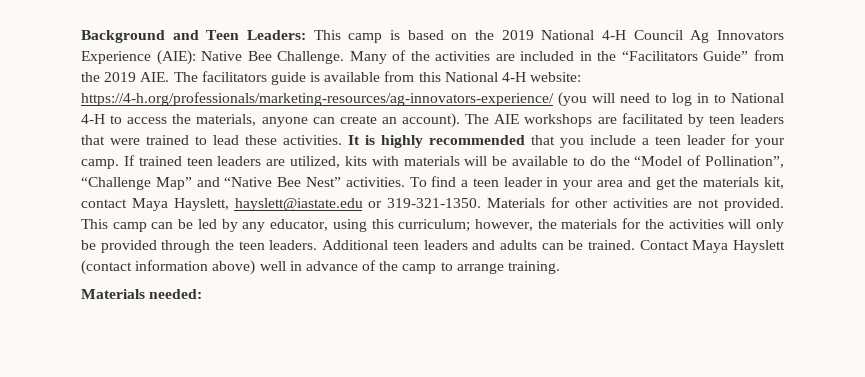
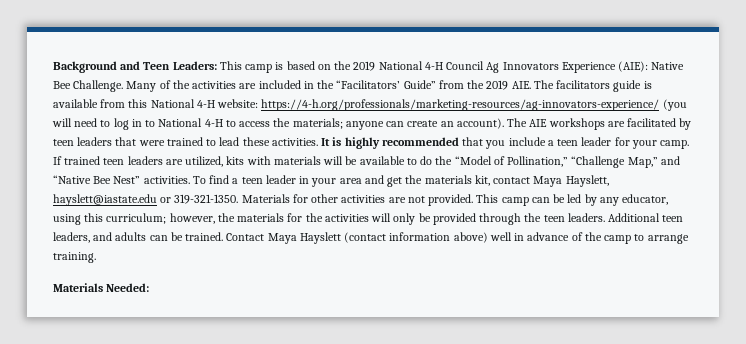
- Many of the activities are included in the “Facilitators Guide” from the 2019 AIE. The facilitators guide is available from this National 4-H website: https://4-h.org/professionals/marketing-resources/ag-innovators-experience/ (you will need to log in to National 4-H to access the materials, anyone can create an account).
+ Many of the activities are included in the “Facilitators’ Guide” from the 2019 AIE. The facilitators guide is available from this National 4-H website: https://4-h.org/professionals/marketing-resources/ag-innovators-experience/ (you will need to log in to National 4-H to access the materials; anyone can create an account).
- If trained teen leaders are utilized, kits with materials will be available to do the “Model of Pollination”, “Challenge Map” and “Native Bee Nest” activities.
+ If trained teen leaders are utilized, kits with materials will be available to do the “Model of Pollination,” “Challenge Map,” and “Native Bee Nest” activities.
- Additional teen leaders and adults can be trained.
+ Additional teen leaders, and adults can be trained.
- Materials needed:
+ Materials Needed:

